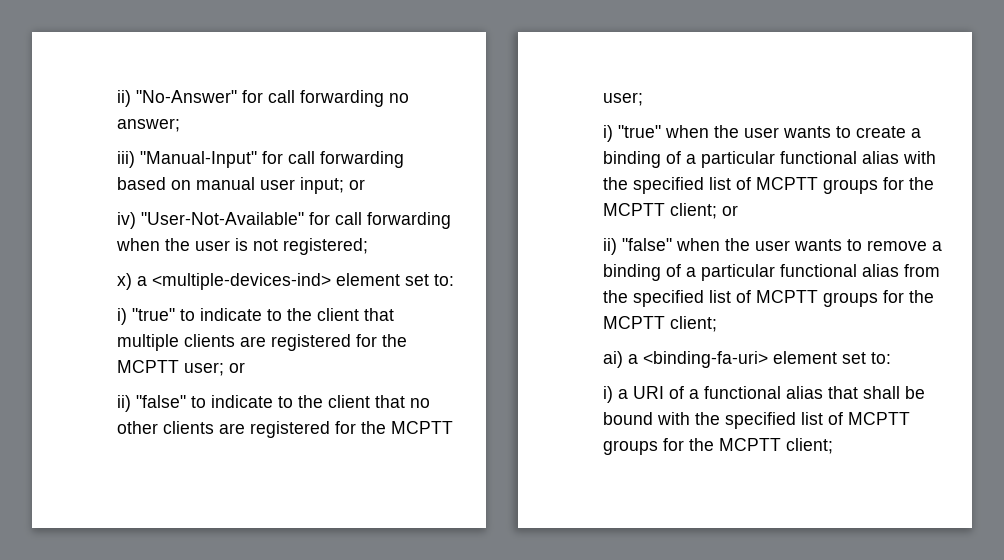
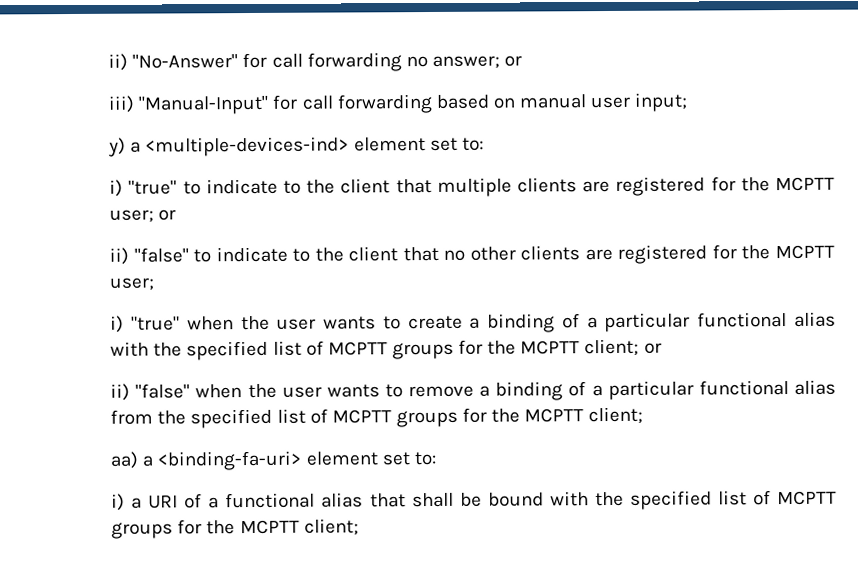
- ii) "No-Answer" for call forwarding no answer;
+ ii) "No-Answer" for call forwarding no answer; or
- iii) "Manual-Input" for call forwarding based on manual user input; or
- iv) "User-Not-Available" for call forwarding when the user is not registered;
- x) a <multiple-devices-ind> element set to:
+ iii) "Manual-Input" for call forwarding based on manual user input;
+ y) a <multiple-devices-ind> element set to:
- ai) a <binding-fa-uri> element set to:
+ aa) a <binding-fa-uri> element set to:

